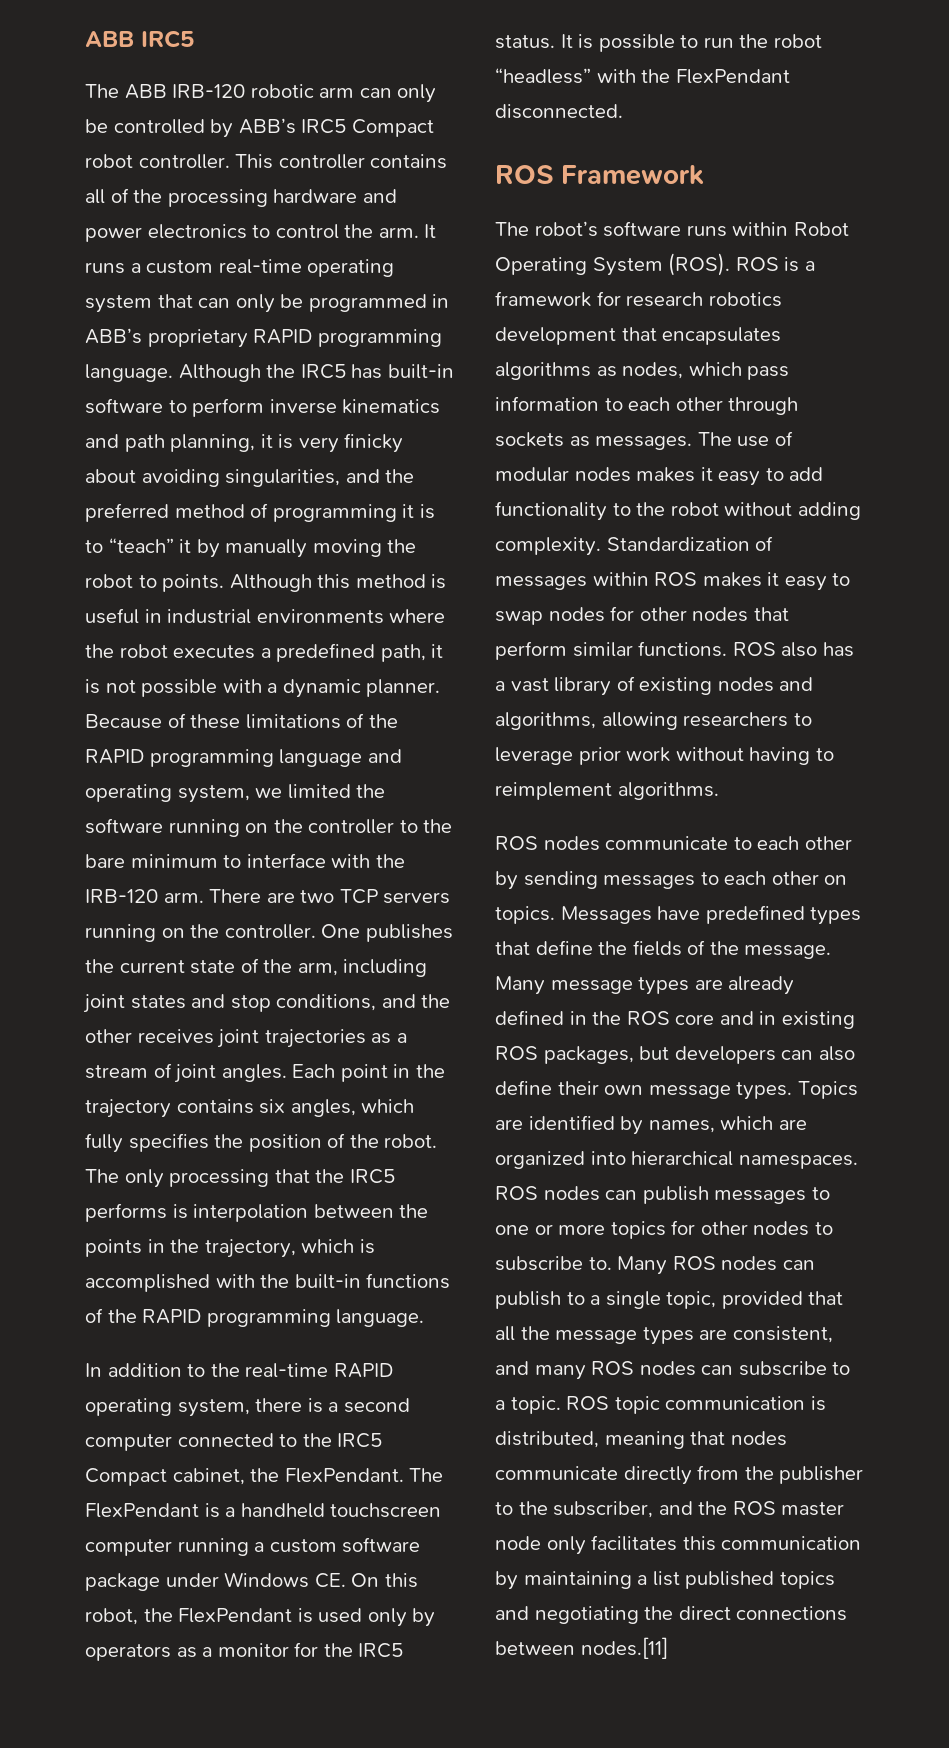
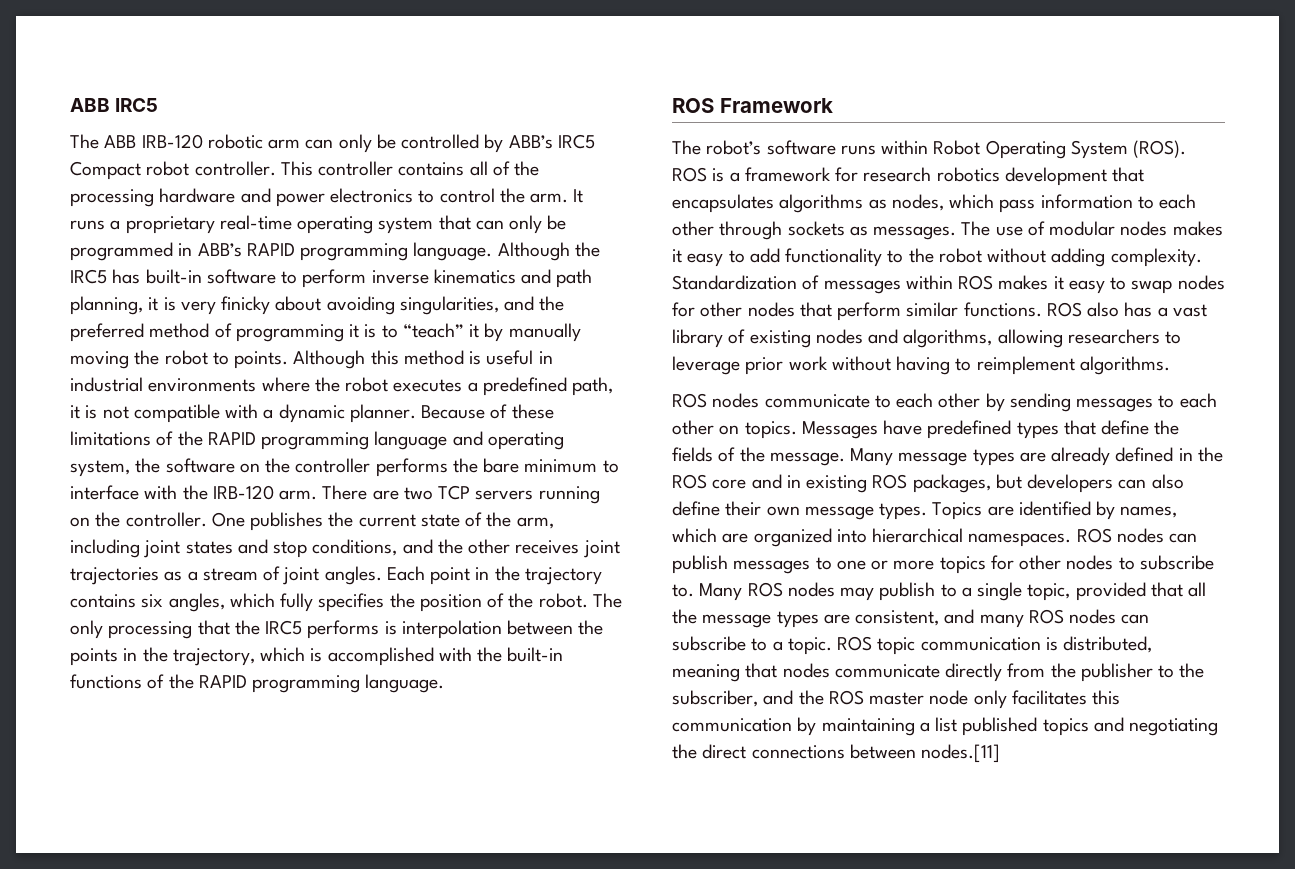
- It runs a custom real-time operating system that can only be programmed in ABB’s proprietary RAPID programming language.
+ It runs a proprietary real-time operating system that can only be programmed in ABB’s RAPID programming language.
- Although this method is useful in industrial environments where the robot executes a predefined path, it is not possible with a dynamic planner.
+ Although this method is useful in industrial environments where the robot executes a predefined path, it is not compatible with a dynamic planner.
- Because of these limitations of the RAPID programming language and operating system, we limited the software running on the controller to the bare minimum to interface with the IRB-120 arm.
+ Because of these limitations of the RAPID programming language and operating system, the software on the controller performs the bare minimum to interface with the IRB-120 arm.
- In addition to the real-time RAPID operating system, there is a second computer connected to the IRC5 Compact cabinet, the FlexPendant. The FlexPendant is a handheld touchscreen computer running a custom software package under Windows CE. On this robot, the FlexPendant is used only by operators as a monitor for the IRC5 status. It is possible to run the robot “headless” with the FlexPendant disconnected.
- Many ROS nodes can publish to a single topic, provided that all the message types are consistent, and many ROS nodes can subscribe to a topic.
+ Many ROS nodes may publish to a single topic, provided that all the message types are consistent, and many ROS nodes can subscribe to a topic.

